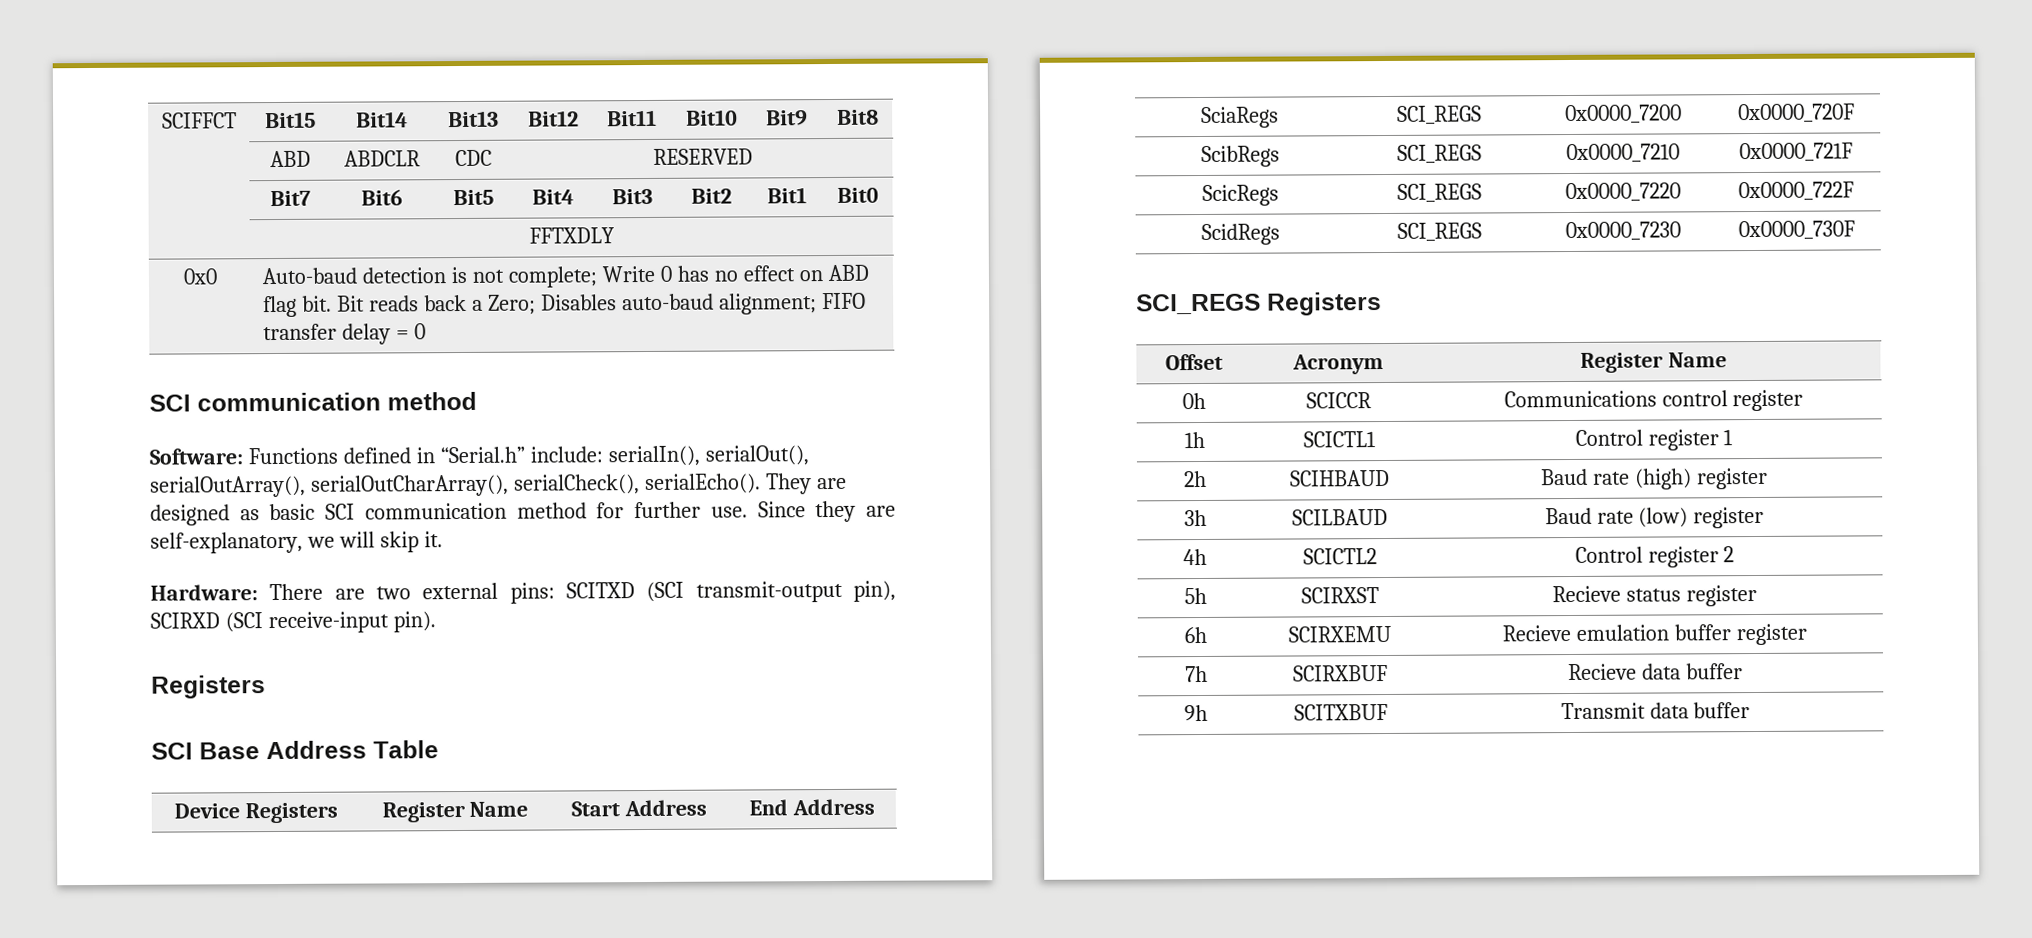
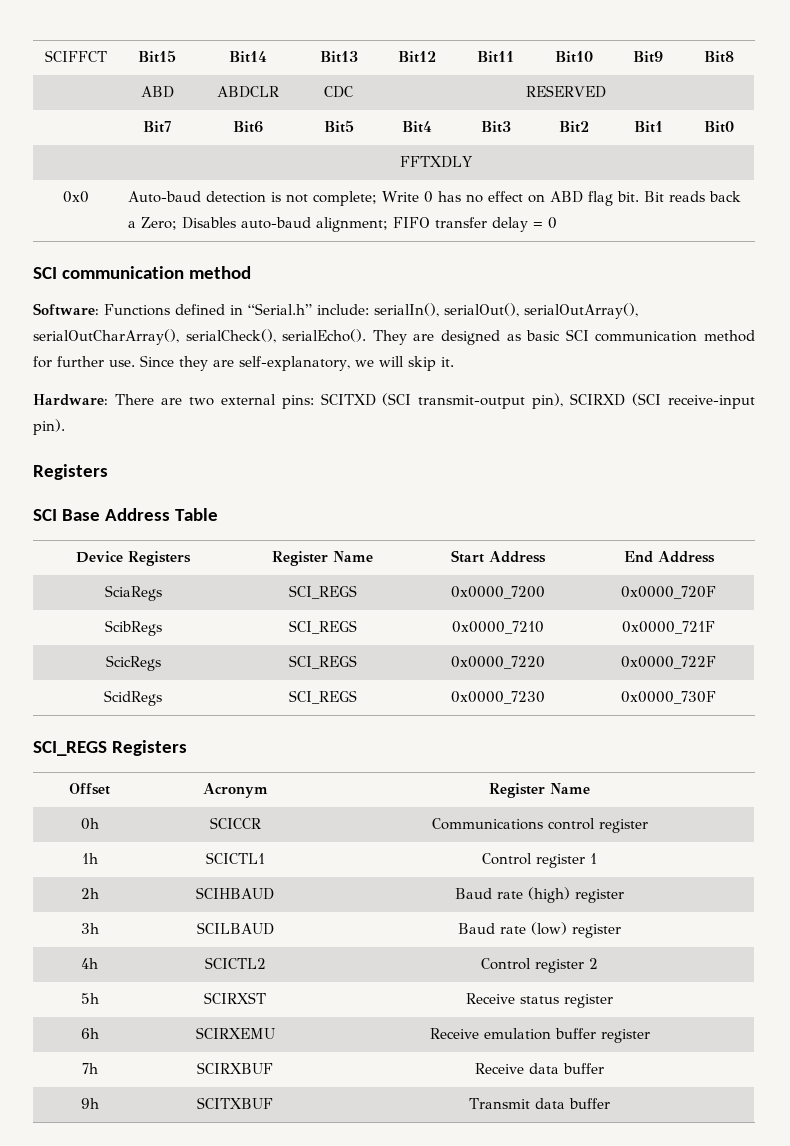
- 5h | SCIRXST | Recieve status register
+ 5h | SCIRXST | Receive status register
- 6h | SCIRXEMU | Recieve emulation buffer register
+ 6h | SCIRXEMU | Receive emulation buffer register
- 7h | SCIRXBUF | Recieve data buffer
+ 7h | SCIRXBUF | Receive data buffer

